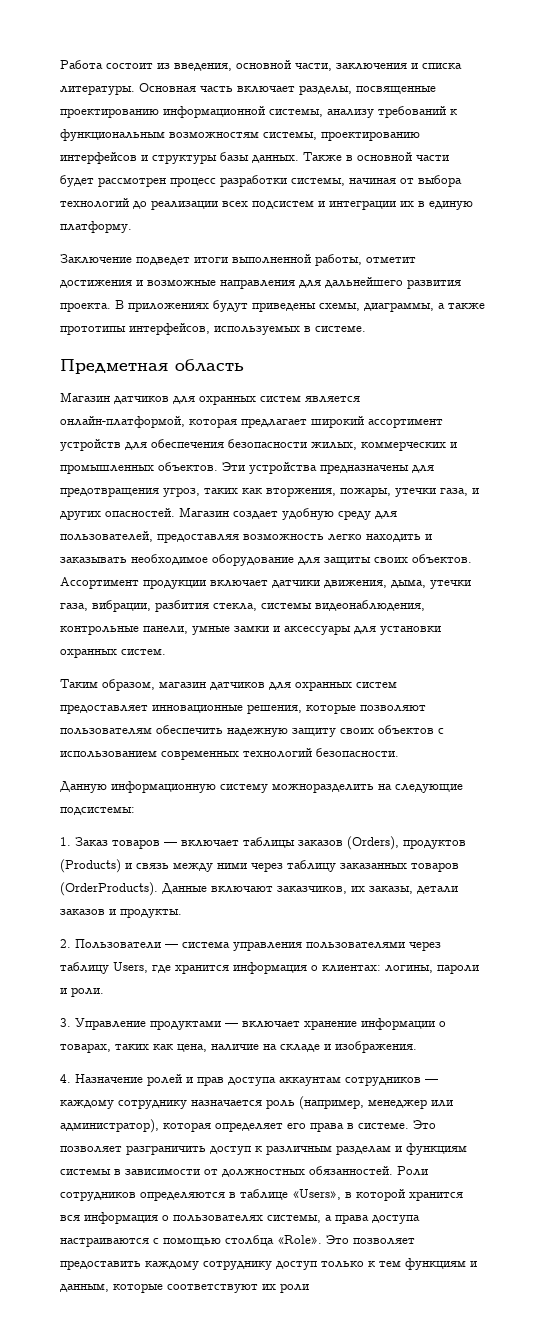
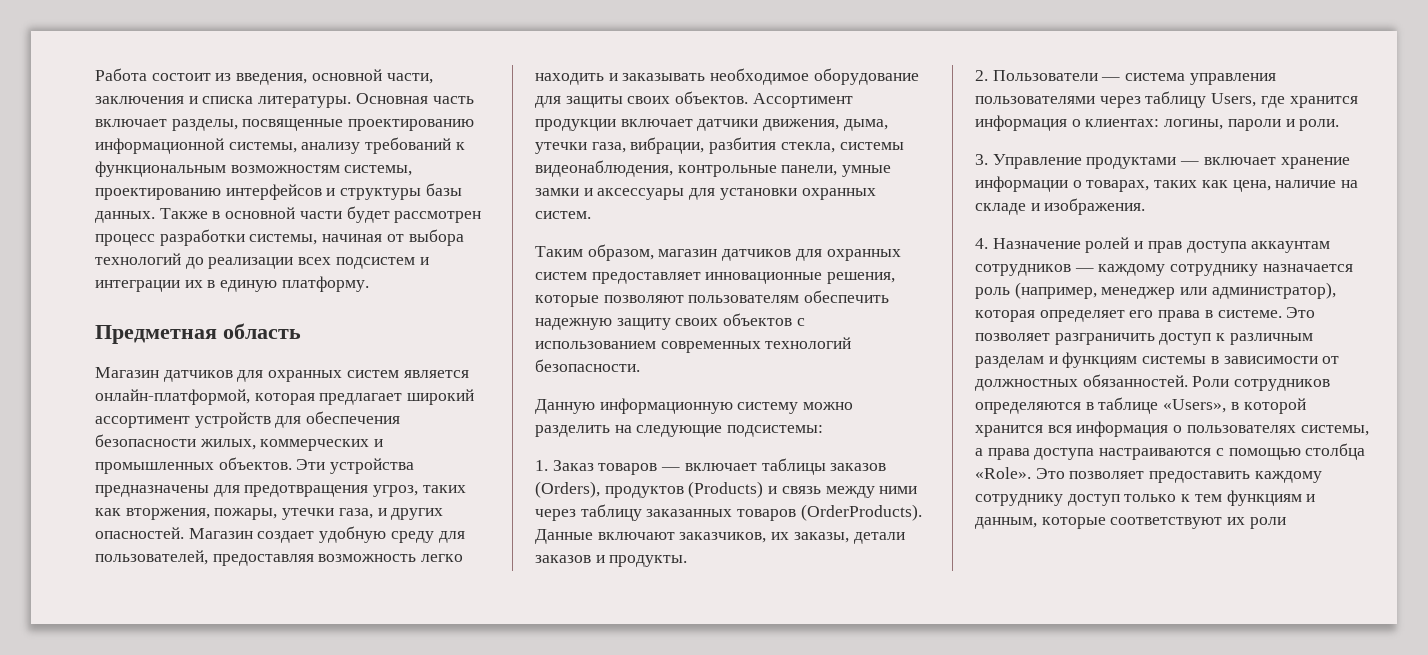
- Заключение подведет итоги выполненной работы, отметит достижения и возможные направления для дальнейшего развития проекта. В приложениях будут приведены схемы, диаграммы, а также прототипы интерфейсов, используемых в системе.
- Данную информационную систему можноразделить на следующие подсистемы:
+ Данную информационную систему можно разделить на следующие подсистемы:

